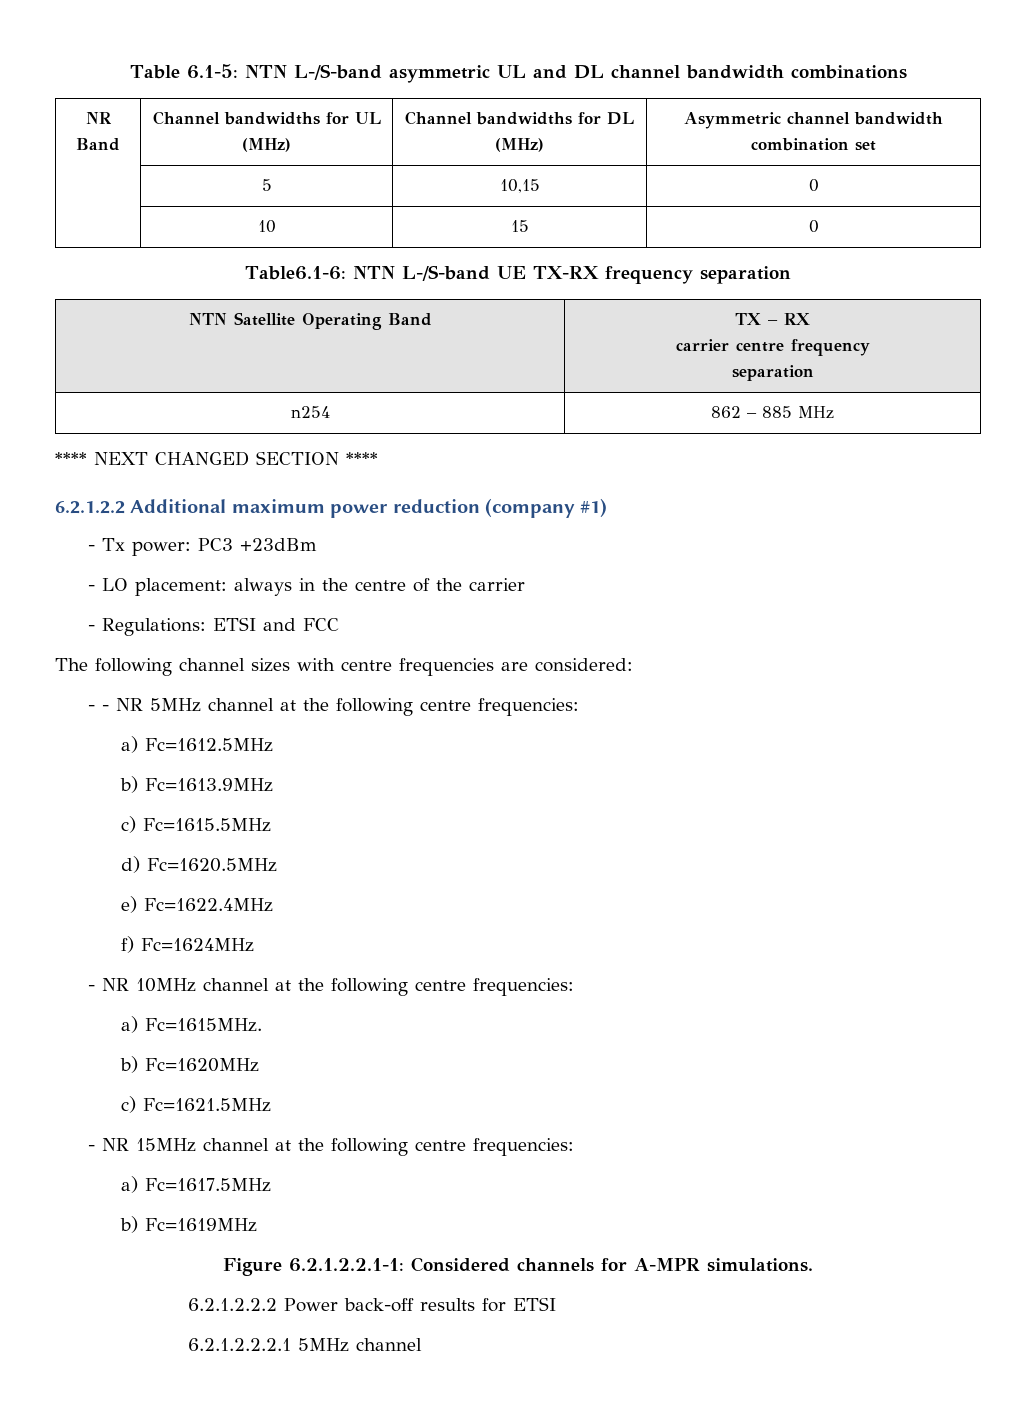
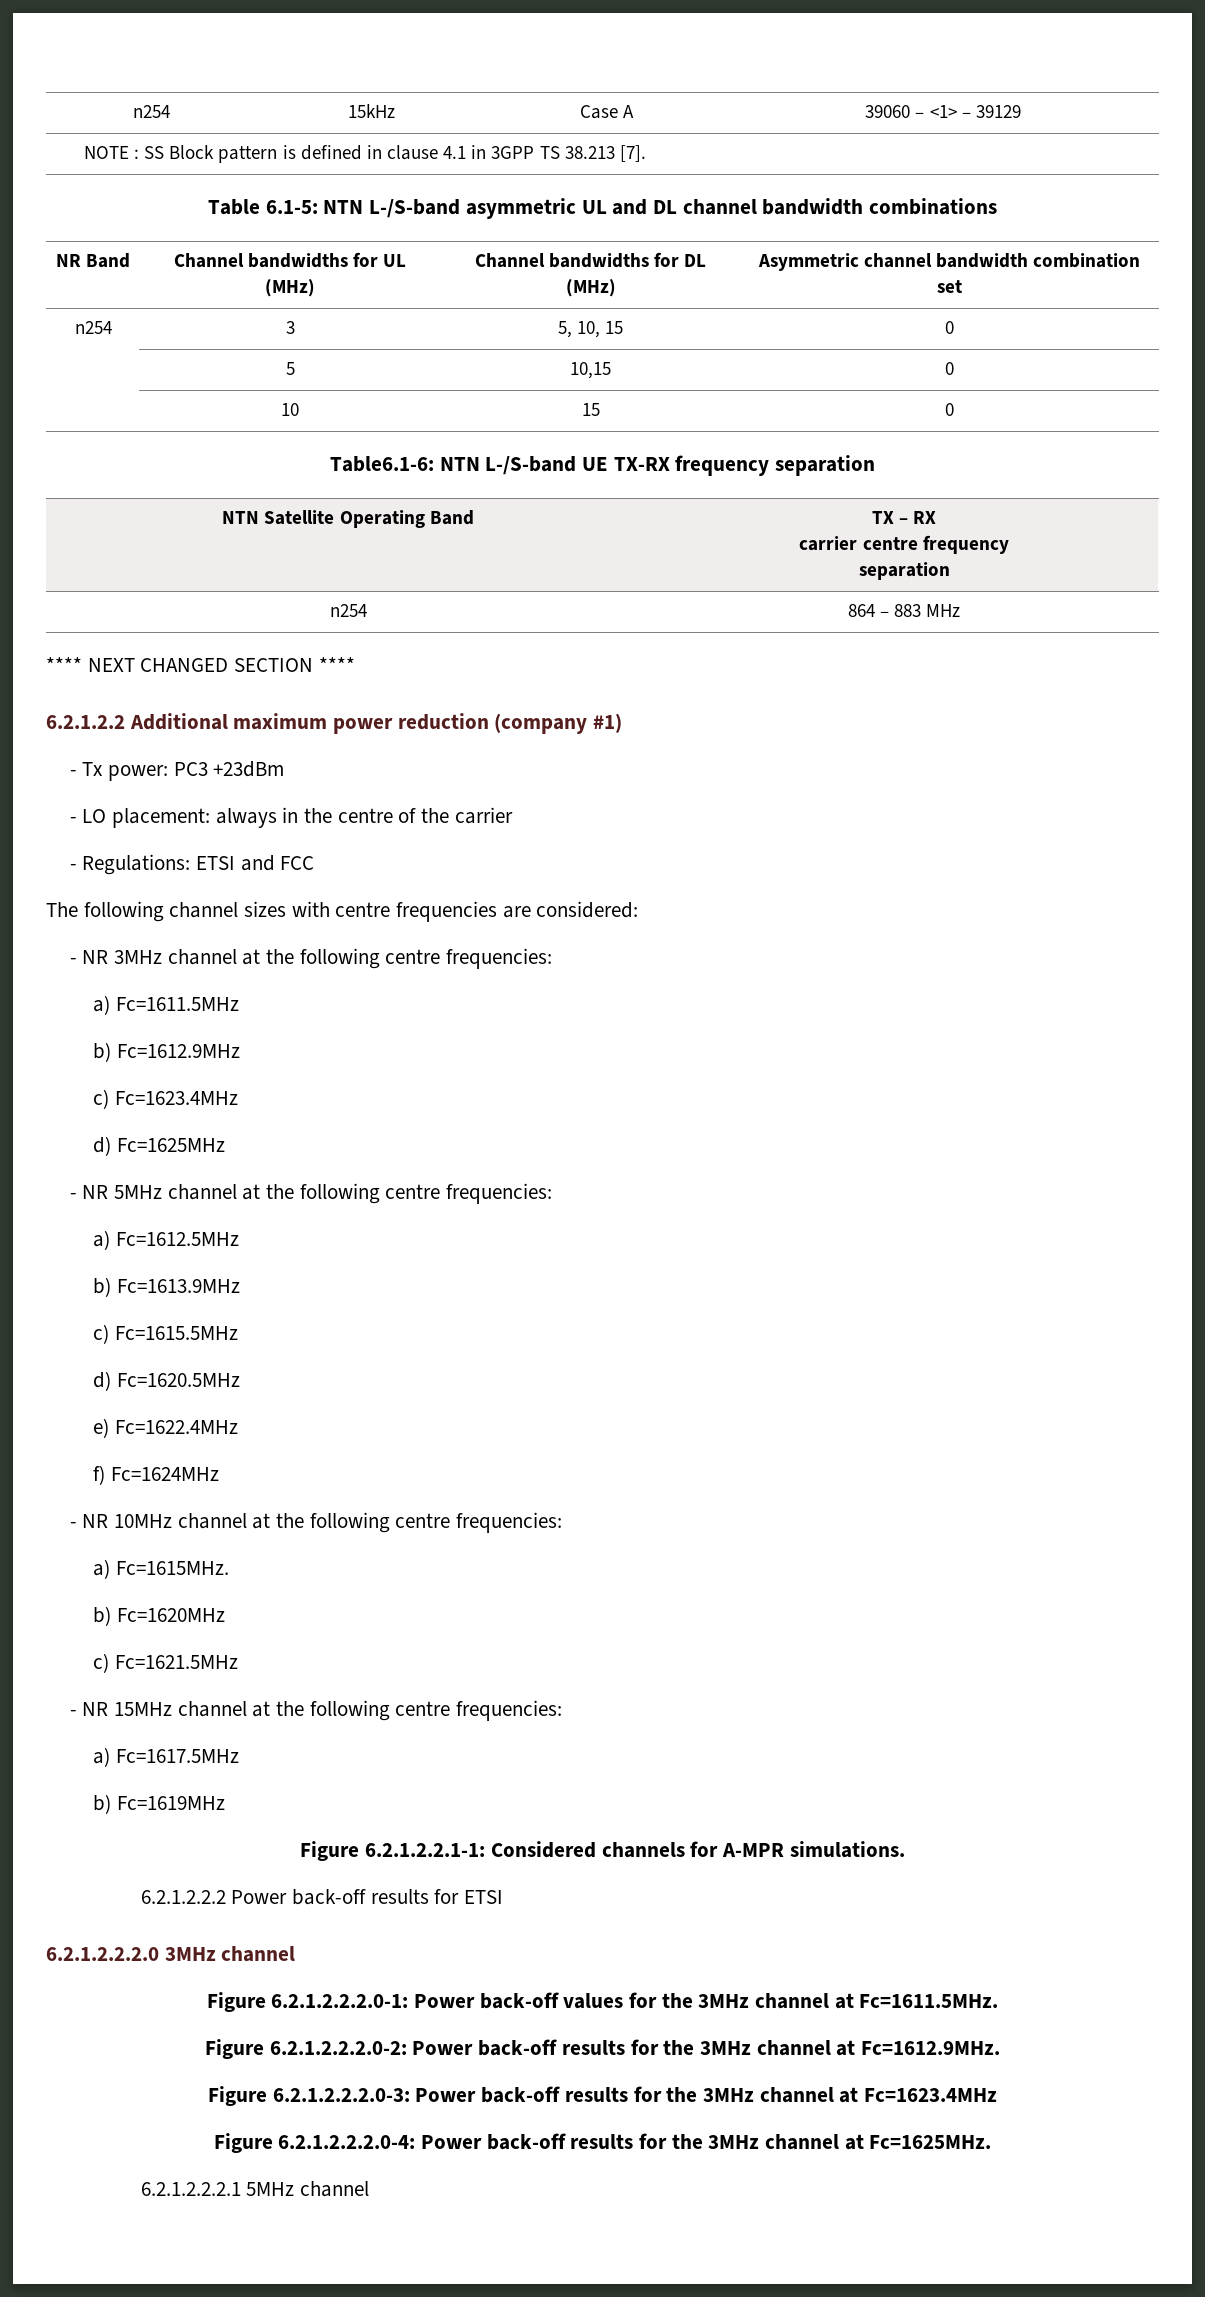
+ n254 | 15kHz | Case A | 39060 – <1> – 39129
+ NOTE : SS Block pattern is defined in clause 4.1 in 3GPP TS 38.213 [7].
+ n254 | 3 | 5, 10, 15 | 0
- n254 | 862 – 885 MHz
+ n254 | 864 – 883 MHz
- - - NR 5MHz channel at the following centre frequencies:
+ - NR 3MHz channel at the following centre frequencies:
+ a) Fc=1611.5MHz
+ b) Fc=1612.9MHz
+ c) Fc=1623.4MHz
+ d) Fc=1625MHz
+ - NR 5MHz channel at the following centre frequencies:
+ 6.2.1.2.2.2.0 3MHz channel
+ Figure 6.2.1.2.2.2.0-1: Power back-off values for the 3MHz channel at Fc=1611.5MHz.
+ Figure 6.2.1.2.2.2.0-2: Power back-off results for the 3MHz channel at Fc=1612.9MHz.
+ Figure 6.2.1.2.2.2.0-3: Power back-off results for the 3MHz channel at Fc=1623.4MHz
+ Figure 6.2.1.2.2.2.0-4: Power back-off results for the 3MHz channel at Fc=1625MHz.

